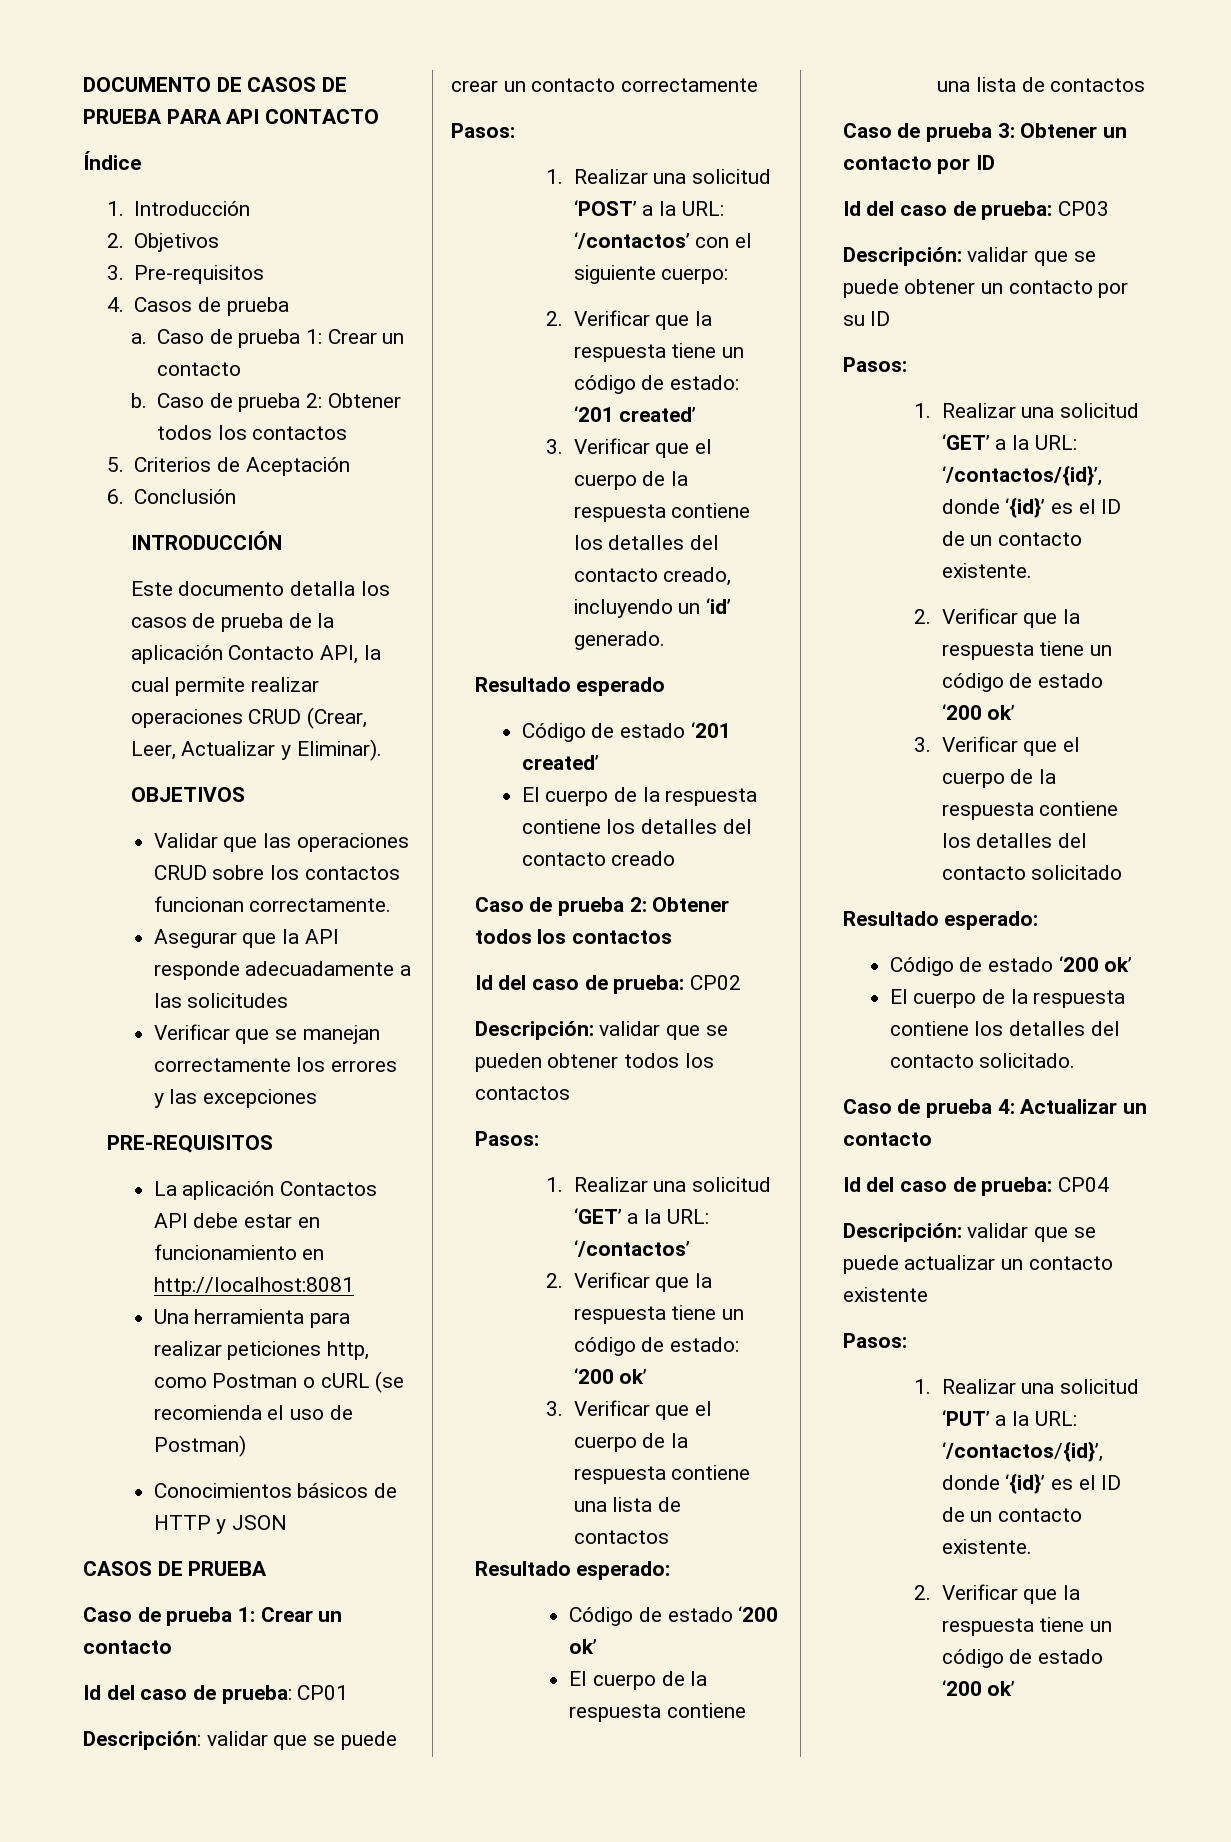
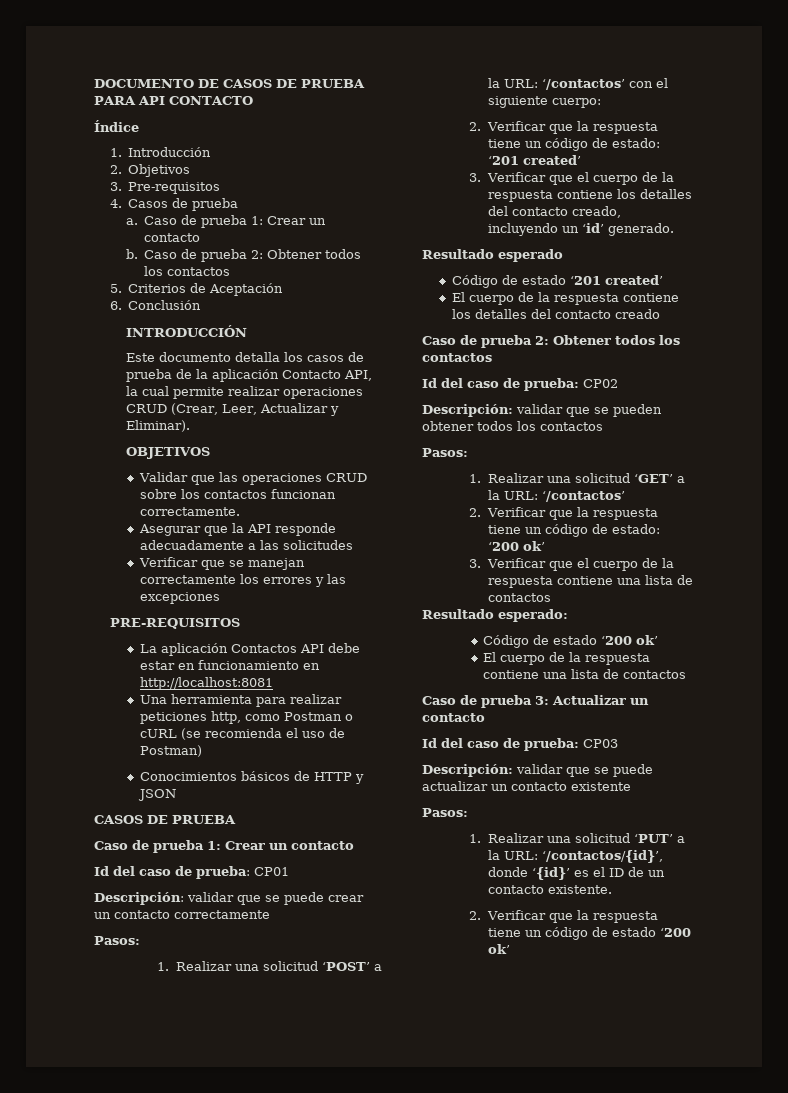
- Caso de prueba 3: Obtener un contacto por ID
- Id del caso de prueba: CP03
- Descripción: validar que se puede obtener un contacto por su ID
- Pasos:
- 1. Realizar una solicitud ‘GET’ a la URL: ‘/contactos/{id}’, donde ‘{id}’ es el ID de un contacto existente.
- 2. Verificar que la respuesta tiene un código de estado ‘200 ok’
- 3. Verificar que el cuerpo de la respuesta contiene los detalles del contacto solicitado
- Resultado esperado:
- Código de estado ‘200 ok’
- El cuerpo de la respuesta contiene los detalles del contacto solicitado.
- Caso de prueba 4: Actualizar un contacto
+ Caso de prueba 3: Actualizar un contacto
- Id del caso de prueba: CP04
+ Id del caso de prueba: CP03

